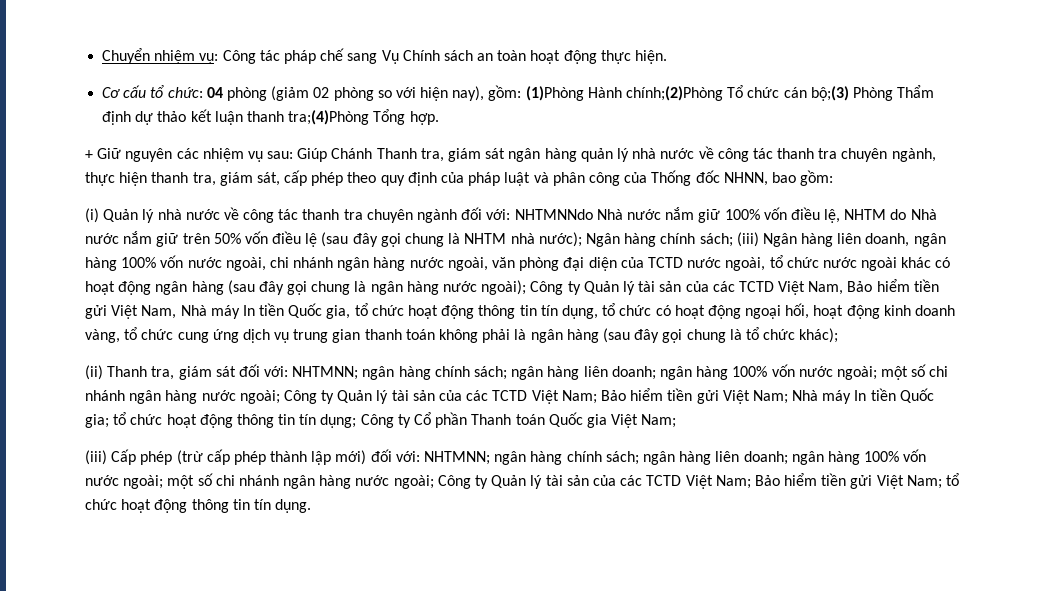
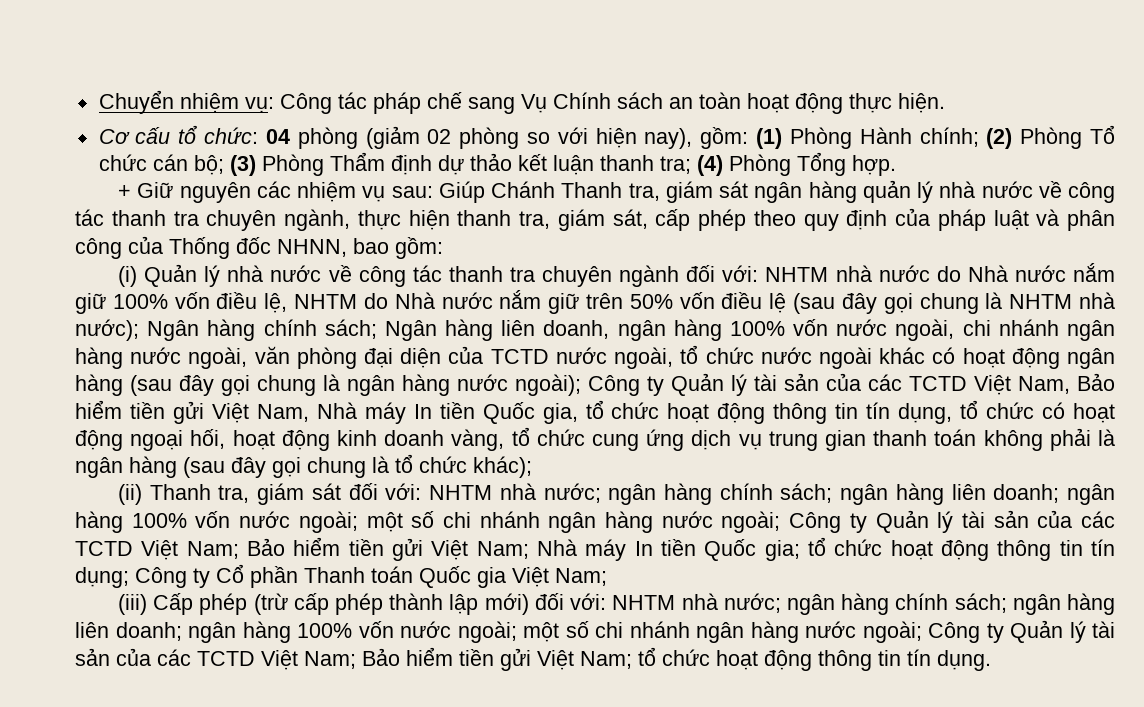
- Cơ cấu tổ chức: 04 phòng (giảm 02 phòng so với hiện nay), gồm: (1)Phòng Hành chính;(2)Phòng Tổ chức cán bộ;(3) Phòng Thẩm định dự thảo kết luận thanh tra;(4)Phòng Tổng hợp.
+ Cơ cấu tổ chức: 04 phòng (giảm 02 phòng so với hiện nay), gồm: (1) Phòng Hành chính; (2) Phòng Tổ chức cán bộ; (3) Phòng Thẩm định dự thảo kết luận thanh tra; (4) Phòng Tổng hợp.
- NHTMNNdo Nhà nước nắm giữ 100% vốn điều lệ, NHTM do Nhà nước nắm giữ trên 50% vốn điều lệ (sau đây gọi chung là NHTM nhà nước);
+ NHTM nhà nước do Nhà nước nắm giữ 100% vốn điều lệ, NHTM do Nhà nước nắm giữ trên 50% vốn điều lệ (sau đây gọi chung là NHTM nhà nước);
- (iii) Ngân hàng liên doanh, ngân hàng 100% vốn nước ngoài, chi nhánh ngân hàng nước ngoài, văn phòng đại diện của TCTD nước ngoài, tổ chức nước ngoài khác có hoạt động ngân hàng (sau đây gọi chung là ngân hàng nước ngoài);
+ Ngân hàng liên doanh, ngân hàng 100% vốn nước ngoài, chi nhánh ngân hàng nước ngoài, văn phòng đại diện của TCTD nước ngoài, tổ chức nước ngoài khác có hoạt động ngân hàng (sau đây gọi chung là ngân hàng nước ngoài);
- (ii) Thanh tra, giám sát đối với: NHTMNN;
+ (ii) Thanh tra, giám sát đối với: NHTM nhà nước;
- (iii) Cấp phép (trừ cấp phép thành lập mới) đối với: NHTMNN; ngân hàng chính sách; ngân hàng liên doanh; ngân hàng 100% vốn nước ngoài; một số chi nhánh ngân hàng nước ngoài; Công ty Quản lý tài sản của các TCTD Việt Nam; Bảo hiểm tiền gửi Việt Nam; tổ chức hoạt động thông tin tín dụng.
+ (iii) Cấp phép (trừ cấp phép thành lập mới) đối với: NHTM nhà nước; ngân hàng chính sách; ngân hàng liên doanh; ngân hàng 100% vốn nước ngoài; một số chi nhánh ngân hàng nước ngoài; Công ty Quản lý tài sản của các TCTD Việt Nam; Bảo hiểm tiền gửi Việt Nam; tổ chức hoạt động thông tin tín dụng.

